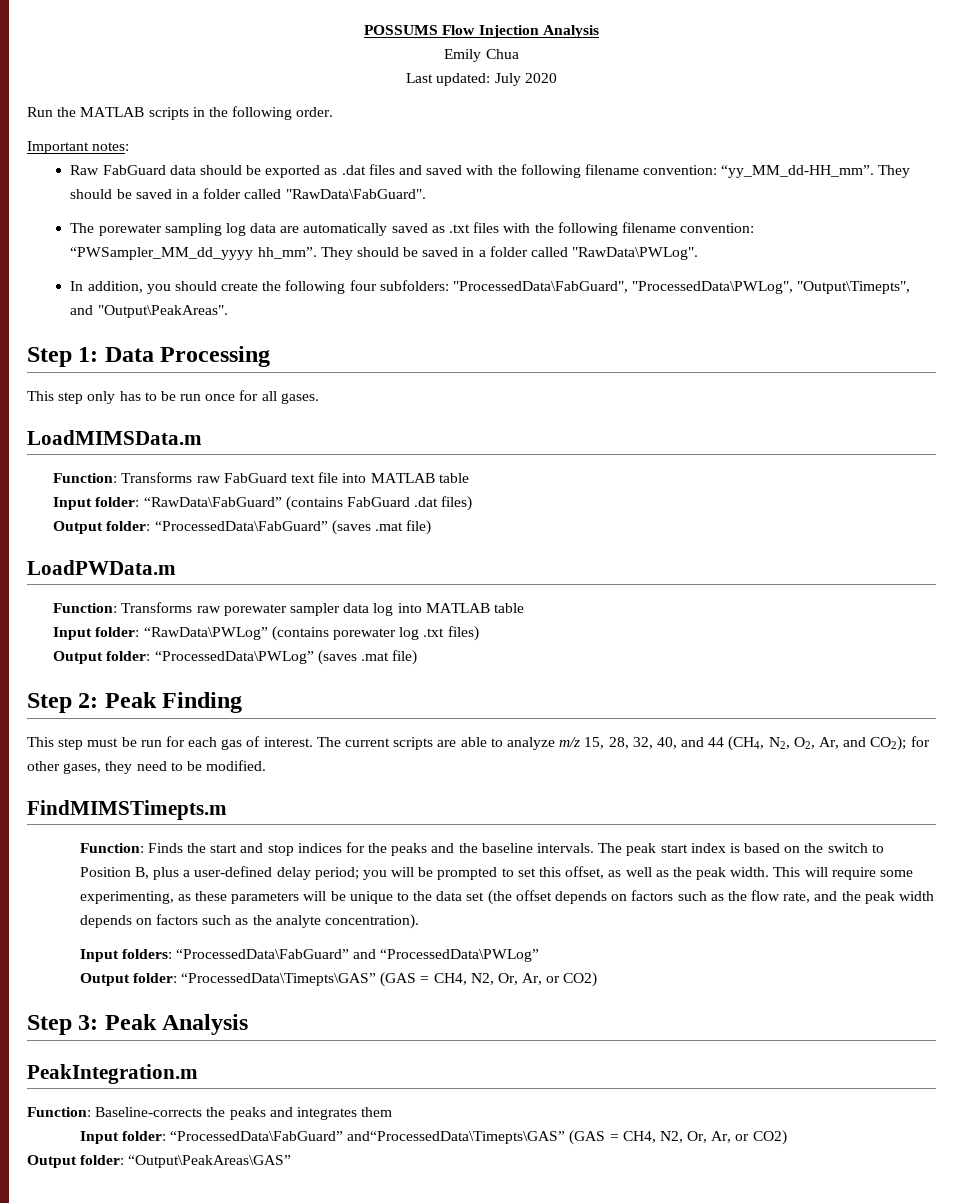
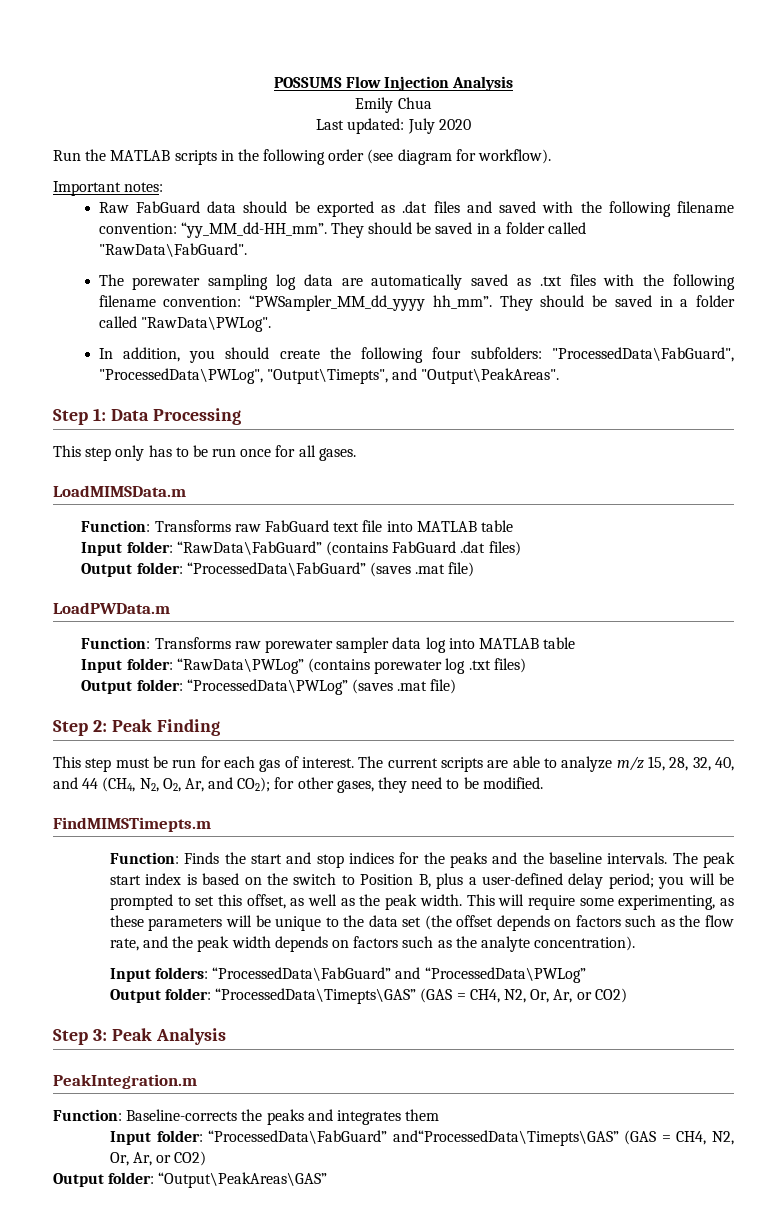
- Run the MATLAB scripts in the following order.
+ Run the MATLAB scripts in the following order (see diagram for workflow).

